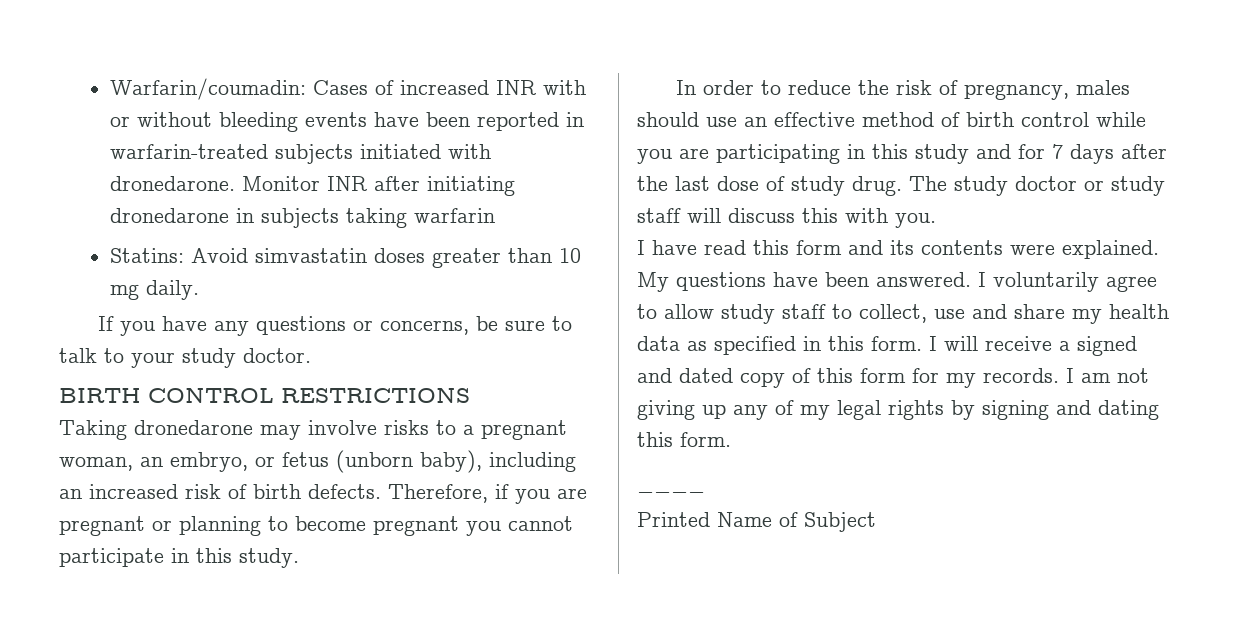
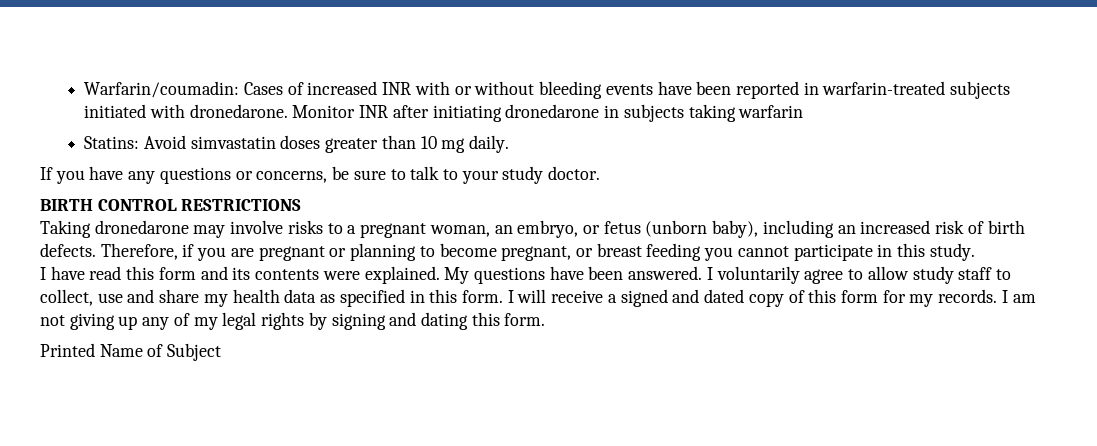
- Therefore, if you are pregnant or planning to become pregnant you cannot participate in this study.
+ Therefore, if you are pregnant or planning to become pregnant, or breast feeding you cannot participate in this study.
- In order to reduce the risk of pregnancy, males should use an effective method of birth control while you are participating in this study and for 7 days after the last dose of study drug. The study doctor or study staff will discuss this with you.
- ____

